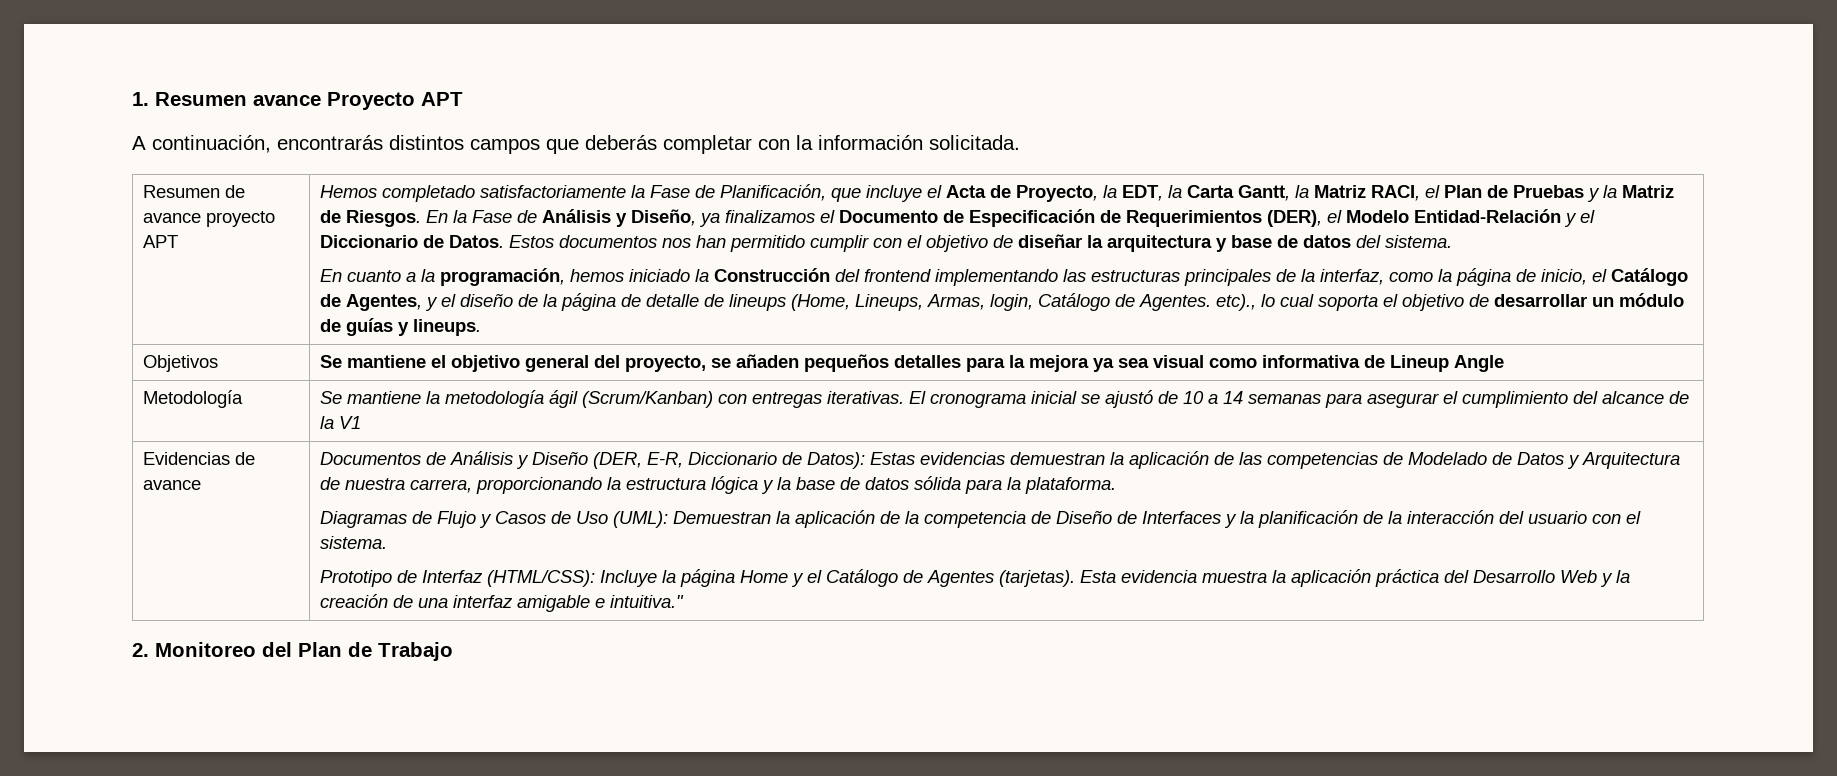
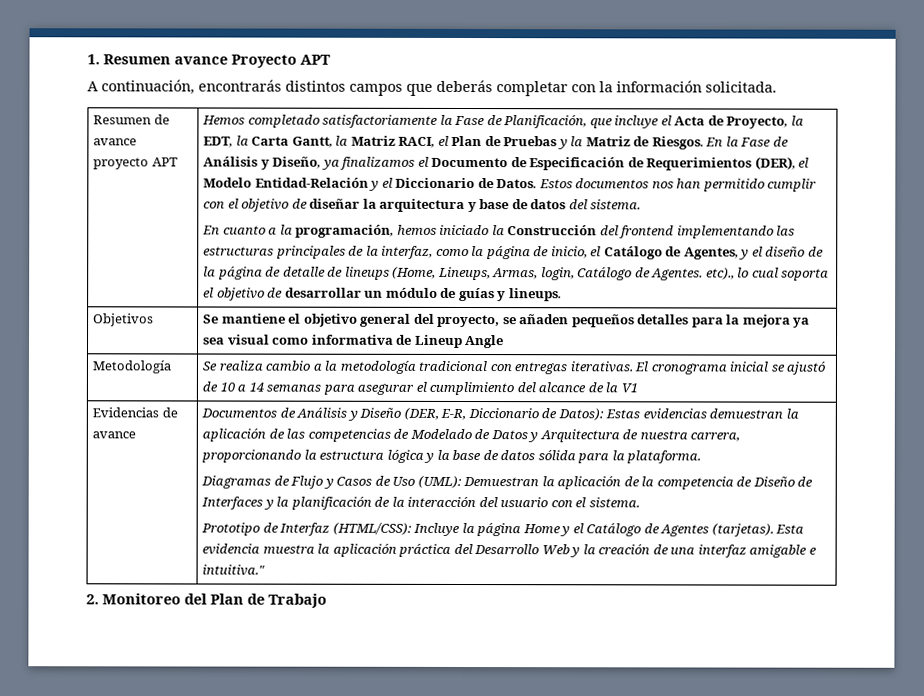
- Metodología | Se mantiene la metodología ágil (Scrum/Kanban) con entregas iterativas. El cronograma inicial se ajustó de 10 a 14 semanas para asegurar el cumplimiento del alcance de la V1
+ Metodología | Se realiza cambio a la metodología tradicional con entregas iterativas. El cronograma inicial se ajustó de 10 a 14 semanas para asegurar el cumplimiento del alcance de la V1

